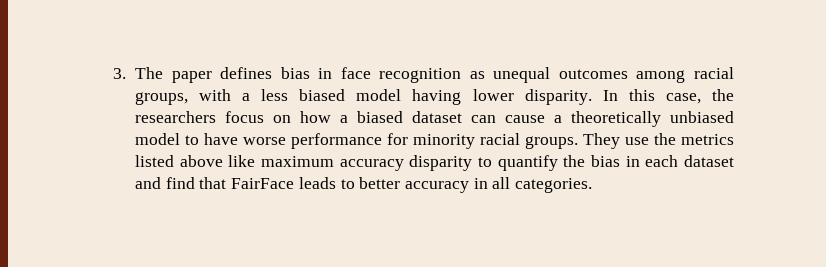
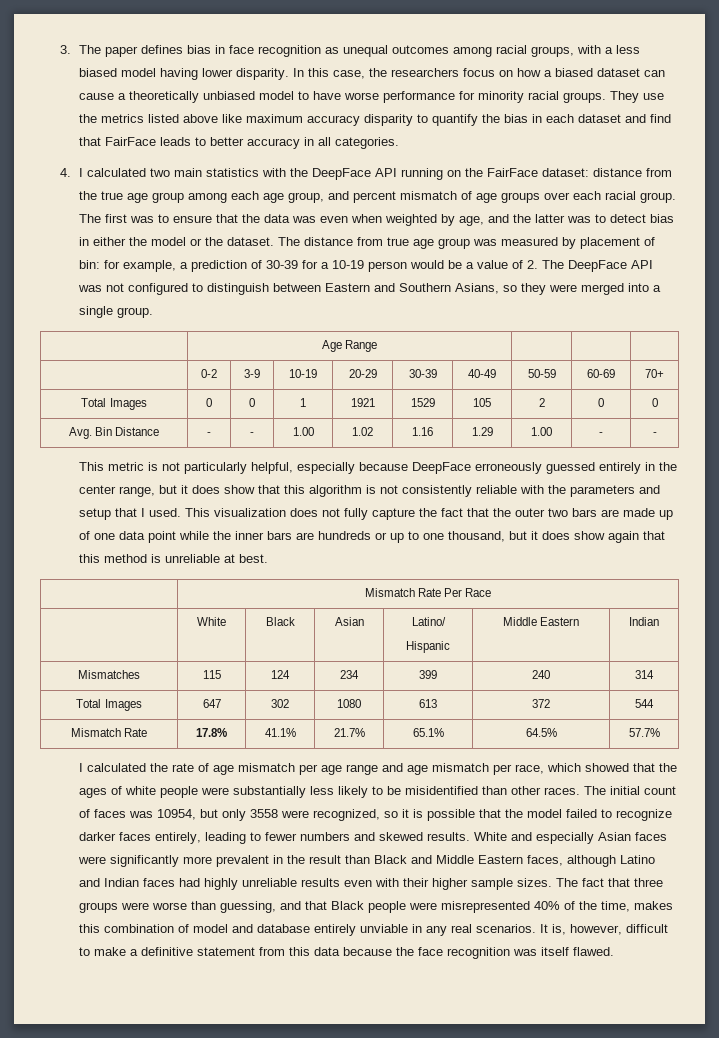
+ 4. I calculated two main statistics with the DeepFace API running on the FairFace dataset: distance from the true age group among each age group, and percent mismatch of age groups over each racial group. The first was to ensure that the data was even when weighted by age, and the latter was to detect bias in either the model or the dataset. The distance from true age group was measured by placement of bin: for example, a prediction of 30-39 for a 10-19 person would be a value of 2. The DeepFace API was not configured to distinguish between Eastern and Southern Asians, so they were merged into a single group.
+ | Age Range | | |
+ | 0-2 | 3-9 | 10-19 | 20-29 | 30-39 | 40-49 | 50-59 | 60-69 | 70+
+ Total Images | 0 | 0 | 1 | 1921 | 1529 | 105 | 2 | 0 | 0
+ Avg. Bin Distance | - | - | 1.00 | 1.02 | 1.16 | 1.29 | 1.00 | - | -
+ This metric is not particularly helpful, especially because DeepFace erroneously guessed entirely in the center range, but it does show that this algorithm is not consistently reliable with the parameters and setup that I used. This visualization does not fully capture the fact that the outer two bars are made up of one data point while the inner bars are hundreds or up to one thousand, but it does show again that this method is unreliable at best.
+ | Mismatch Rate Per Race
+ | White | Black | Asian | Latino/
+ Hispanic | Middle Eastern | Indian
+ Mismatches | 115 | 124 | 234 | 399 | 240 | 314
+ Total Images | 647 | 302 | 1080 | 613 | 372 | 544
+ Mismatch Rate | 17.8% | 41.1% | 21.7% | 65.1% | 64.5% | 57.7%
+ I calculated the rate of age mismatch per age range and age mismatch per race, which showed that the ages of white people were substantially less likely to be misidentified than other races. The initial count of faces was 10954, but only 3558 were recognized, so it is possible that the model failed to recognize darker faces entirely, leading to fewer numbers and skewed results. White and especially Asian faces were significantly more prevalent in the result than Black and Middle Eastern faces, although Latino and Indian faces had highly unreliable results even with their higher sample sizes. The fact that three groups were worse than guessing, and that Black people were misrepresented 40% of the time, makes this combination of model and database entirely unviable in any real scenarios. It is, however, difficult to make a definitive statement from this data because the face recognition was itself flawed.

